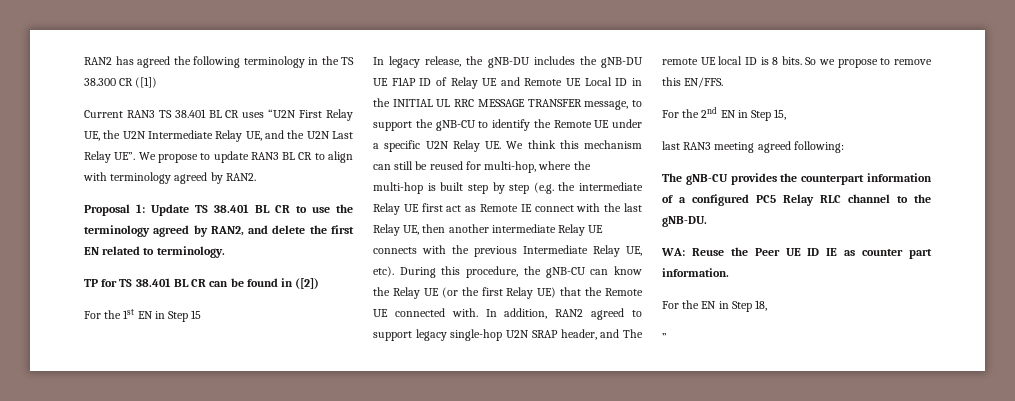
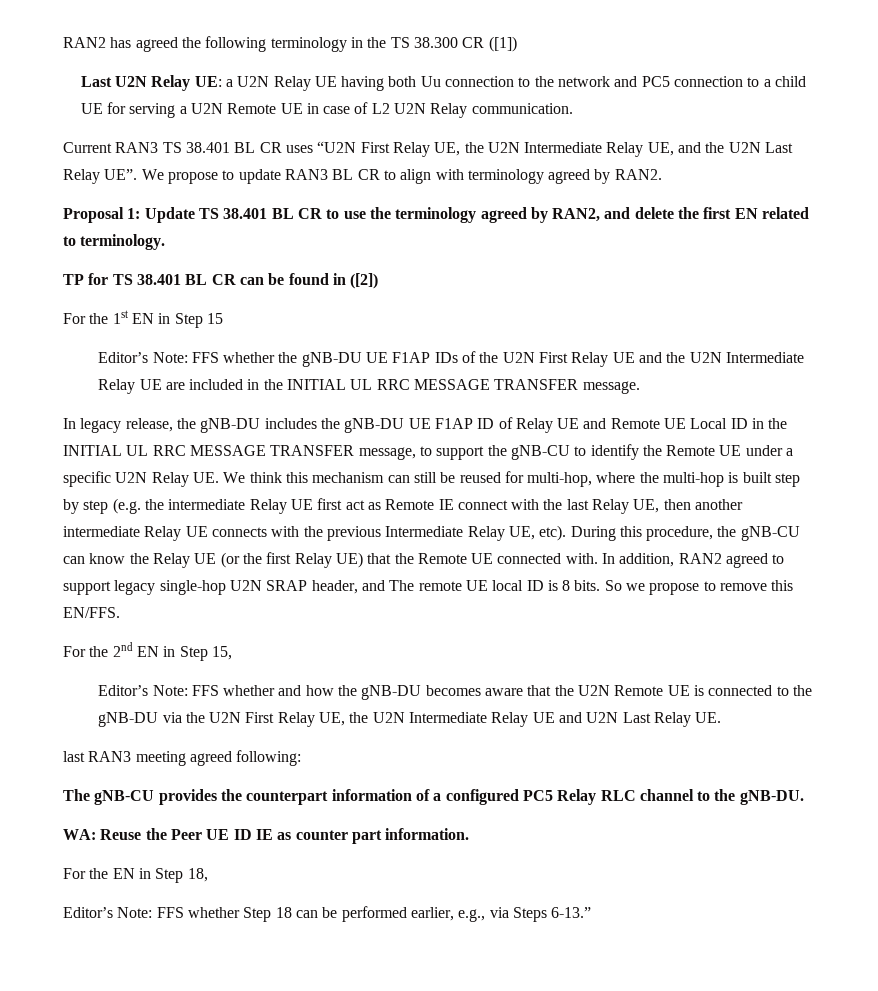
+ Last U2N Relay UE: a U2N Relay UE having both Uu connection to the network and PC5 connection to a child UE for serving a U2N Remote UE in case of L2 U2N Relay communication.
+ Editor’s Note: FFS whether the gNB-DU UE F1AP IDs of the U2N First Relay UE and the U2N Intermediate Relay UE are included in the INITIAL UL RRC MESSAGE TRANSFER message.
+ Editor’s Note: FFS whether and how the gNB-DU becomes aware that the U2N Remote UE is connected to the gNB-DU via the U2N First Relay UE, the U2N Intermediate Relay UE and U2N Last Relay UE.
- ”
+ Editor’s Note: FFS whether Step 18 can be performed earlier, e.g., via Steps 6-13.”

